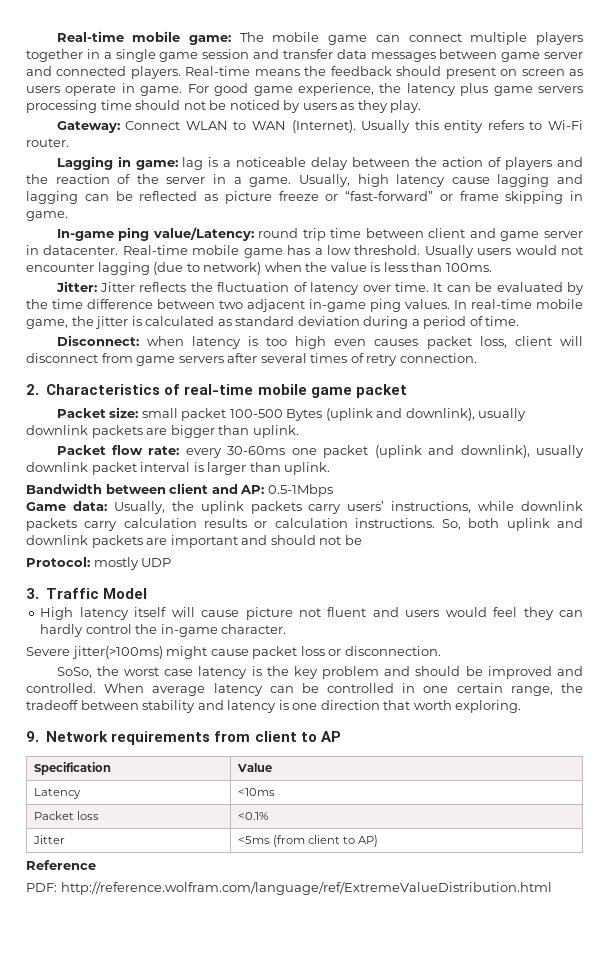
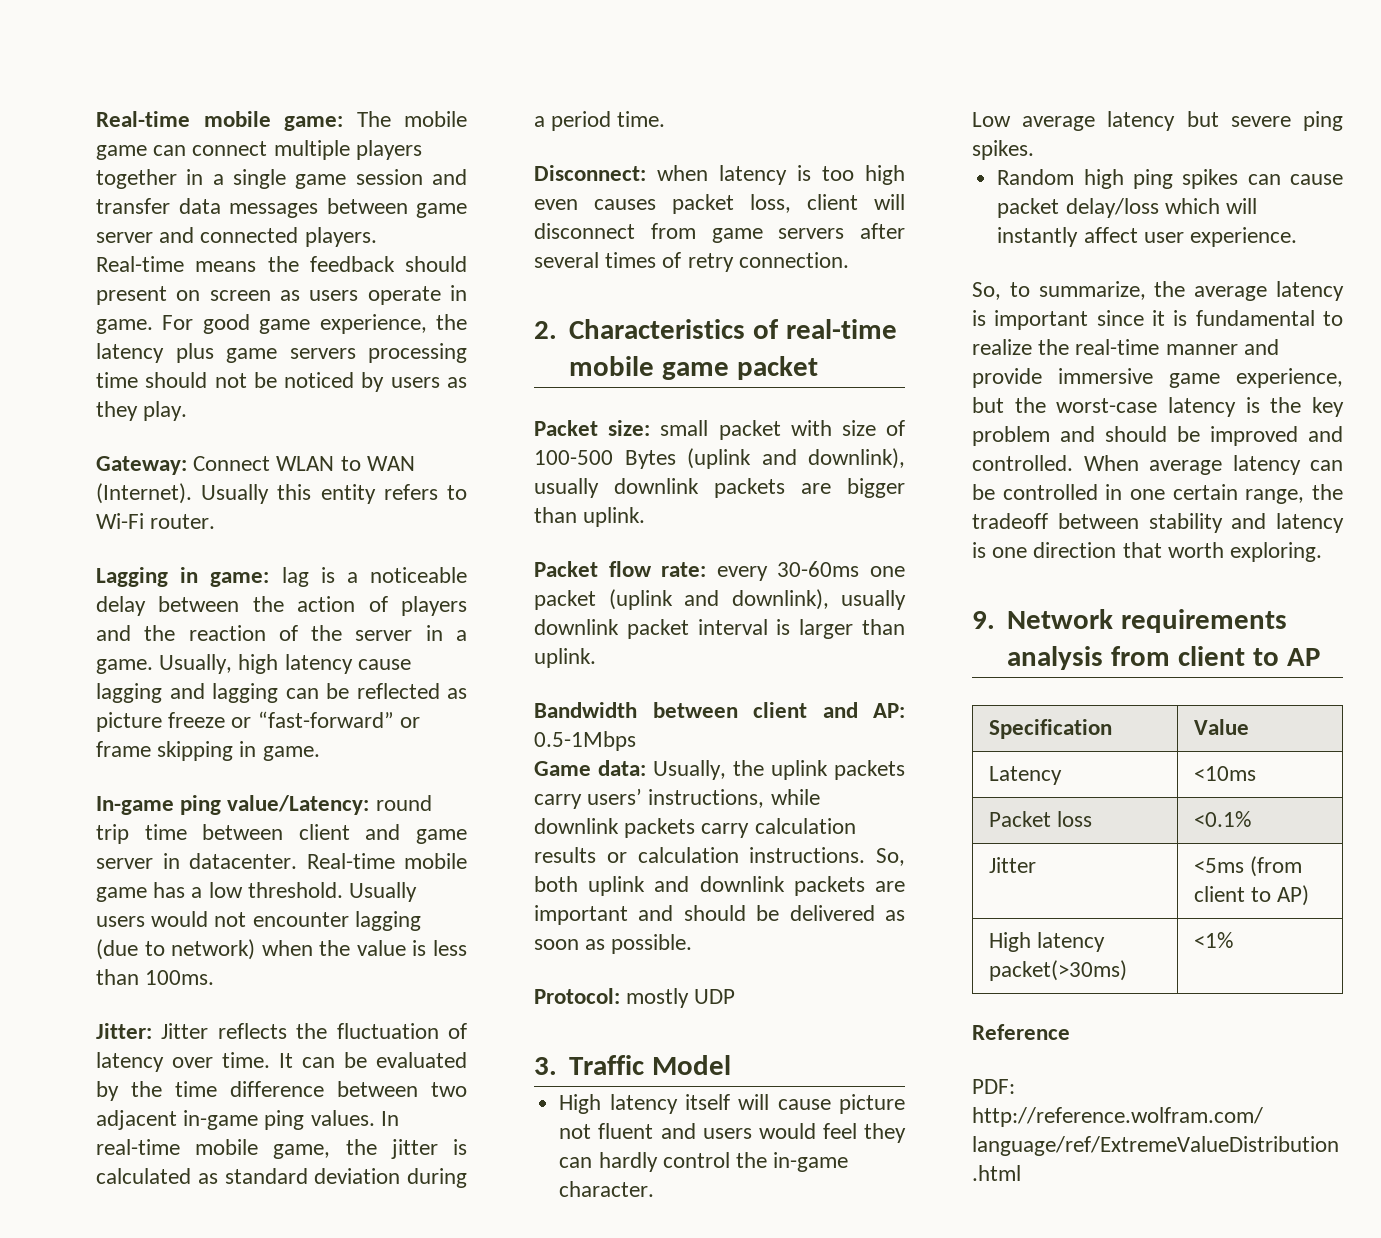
- In real-time mobile game, the jitter is calculated as standard deviation during a period of time.
+ In real-time mobile game, the jitter is calculated as standard deviation during a period time.
- Packet size: small packet 100-500 Bytes (uplink and downlink), usually downlink packets are bigger than uplink.
+ Packet size: small packet with size of 100-500 Bytes (uplink and downlink), usually downlink packets are bigger than uplink.
- So, both uplink and downlink packets are important and should not be
+ So, both uplink and downlink packets are important and should be delivered as soon as possible.
- Severe jitter(>100ms) might cause packet loss or disconnection.
- SoSo, the worst case latency is the key problem and should be improved and controlled.
+ Low average latency but severe ping spikes.
+ Random high ping spikes can cause packet delay/loss which will instantly affect user experience.
+ So, to summarize, the average latency is important since it is fundamental to realize the real-time manner and provide immersive game experience, but the worst-case latency is the key problem and should be improved and controlled.
- 9. Network requirements from client to AP
+ 9. Network requirements analysis from client to AP
+ High latency packet(>30ms) | <1%

